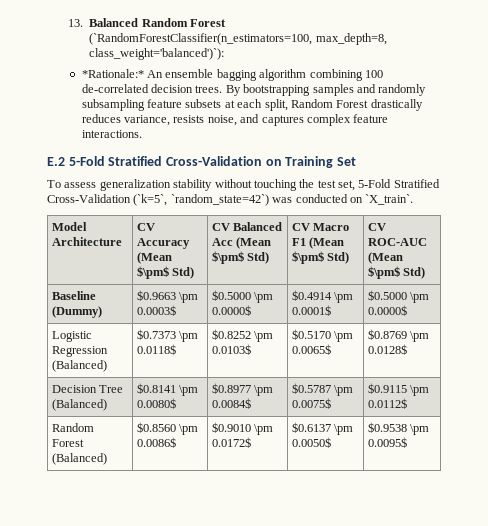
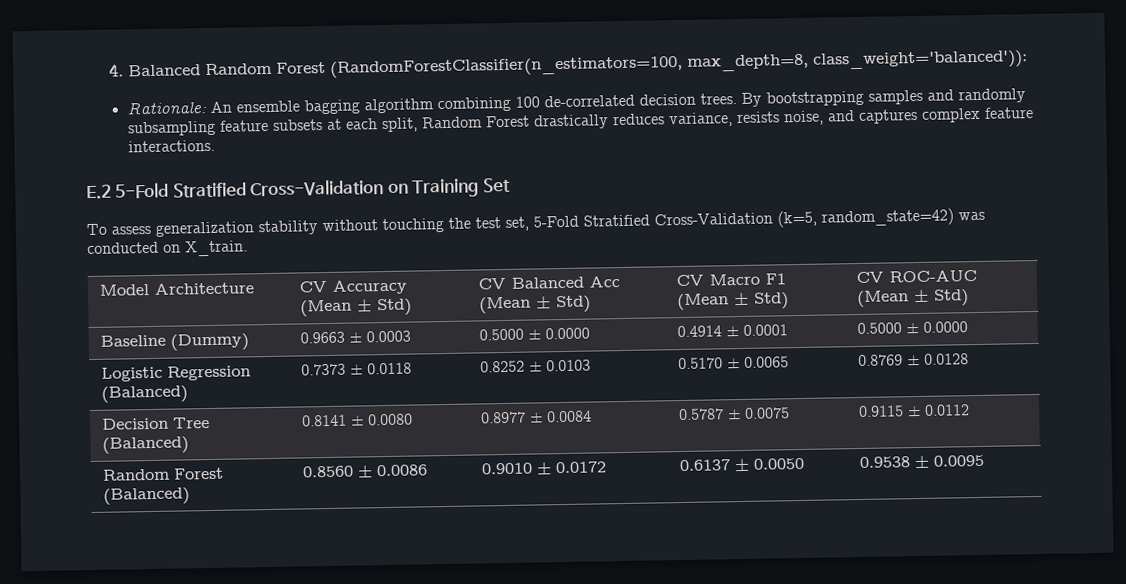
- 13. Balanced Random Forest (`RandomForestClassifier(n_estimators=100, max_depth=8, class_weight='balanced')`):
- *Rationale:* An ensemble bagging algorithm combining 100 de-correlated decision trees.
+ 4. Balanced Random Forest (RandomForestClassifier(n_estimators=100, max_depth=8, class_weight='balanced')):
+ Rationale: An ensemble bagging algorithm combining 100 de-correlated decision trees.
- To assess generalization stability without touching the test set, 5-Fold Stratified Cross-Validation (`k=5`, `random_state=42`) was conducted on `X_train`.
+ To assess generalization stability without touching the test set, 5-Fold Stratified Cross-Validation (k=5, random_state=42) was conducted on X_train.
- Model Architecture | CV Accuracy (Mean $\pm$ Std) | CV Balanced Acc (Mean $\pm$ Std) | CV Macro F1 (Mean $\pm$ Std) | CV ROC-AUC (Mean $\pm$ Std)
+ Model Architecture | CV Accuracy (Mean ± Std) | CV Balanced Acc (Mean ± Std) | CV Macro F1 (Mean ± Std) | CV ROC-AUC (Mean ± Std)
- Baseline (Dummy) | $0.9663 \pm 0.0003$ | $0.5000 \pm 0.0000$ | $0.4914 \pm 0.0001$ | $0.5000 \pm 0.0000$
- Logistic Regression (Balanced) | $0.7373 \pm 0.0118$ | $0.8252 \pm 0.0103$ | $0.5170 \pm 0.0065$ | $0.8769 \pm 0.0128$
- Decision Tree (Balanced) | $0.8141 \pm 0.0080$ | $0.8977 \pm 0.0084$ | $0.5787 \pm 0.0075$ | $0.9115 \pm 0.0112$
- Random Forest (Balanced) | $0.8560 \pm 0.0086$ | $0.9010 \pm 0.0172$ | $0.6137 \pm 0.0050$ | $0.9538 \pm 0.0095$
+ Baseline (Dummy) | 0.9663 ± 0.0003 | 0.5000 ± 0.0000 | 0.4914 ± 0.0001 | 0.5000 ± 0.0000
+ Logistic Regression (Balanced) | 0.7373 ± 0.0118 | 0.8252 ± 0.0103 | 0.5170 ± 0.0065 | 0.8769 ± 0.0128
+ Decision Tree (Balanced) | 0.8141 ± 0.0080 | 0.8977 ± 0.0084 | 0.5787 ± 0.0075 | 0.9115 ± 0.0112
+ Random Forest (Balanced) | 0.8560 ± 0.0086 | 0.9010 ± 0.0172 | 0.6137 ± 0.0050 | 0.9538 ± 0.0095

